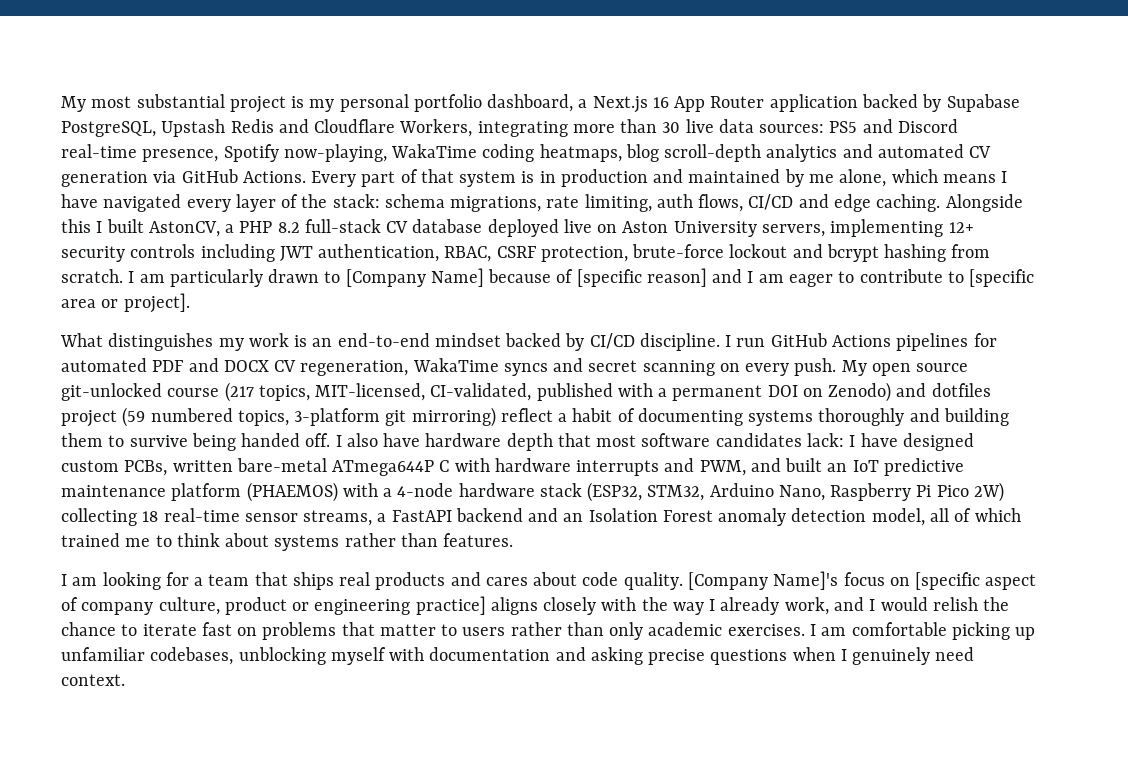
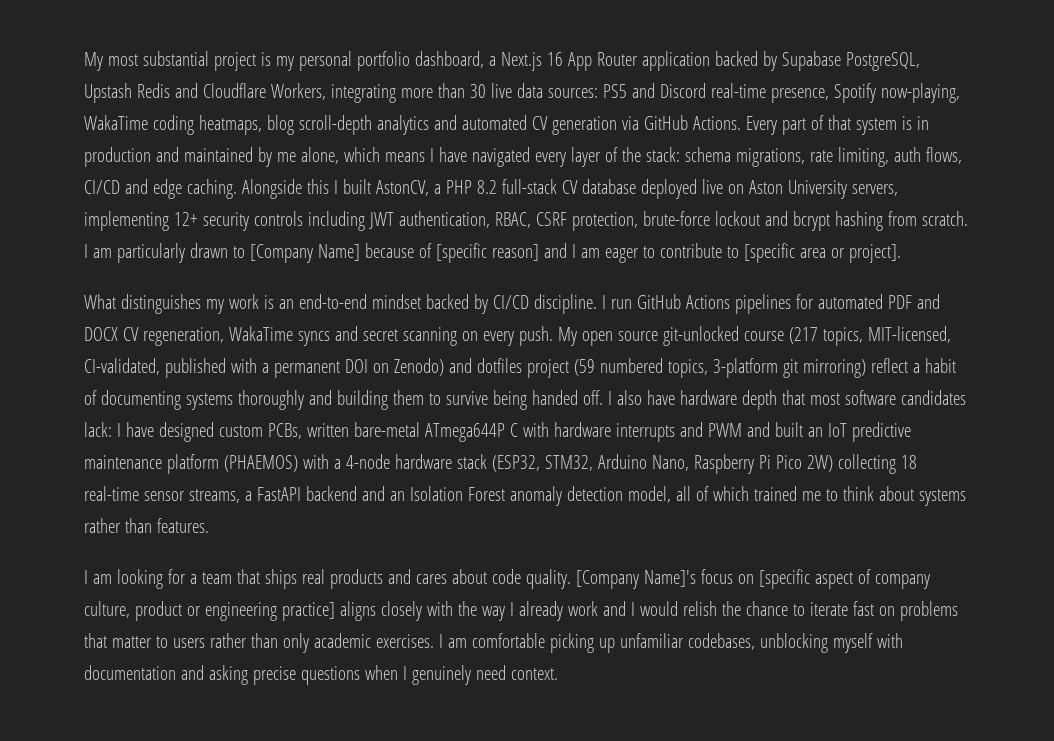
- I have designed custom PCBs, written bare-metal ATmega644P C with hardware interrupts and PWM, and built an IoT predictive maintenance platform (PHAEMOS) with a 4-node hardware stack (ESP32, STM32, Arduino Nano, Raspberry Pi Pico 2W) collecting 18 real-time sensor streams, a FastAPI backend and an Isolation Forest anomaly detection model, all of which trained me to think about systems rather than features.
+ I have designed custom PCBs, written bare-metal ATmega644P C with hardware interrupts and PWM and built an IoT predictive maintenance platform (PHAEMOS) with a 4-node hardware stack (ESP32, STM32, Arduino Nano, Raspberry Pi Pico 2W) collecting 18 real-time sensor streams, a FastAPI backend and an Isolation Forest anomaly detection model, all of which trained me to think about systems rather than features.
- [Company Name]'s focus on [specific aspect of company culture, product or engineering practice] aligns closely with the way I already work, and I would relish the chance to iterate fast on problems that matter to users rather than only academic exercises.
+ [Company Name]'s focus on [specific aspect of company culture, product or engineering practice] aligns closely with the way I already work and I would relish the chance to iterate fast on problems that matter to users rather than only academic exercises.

